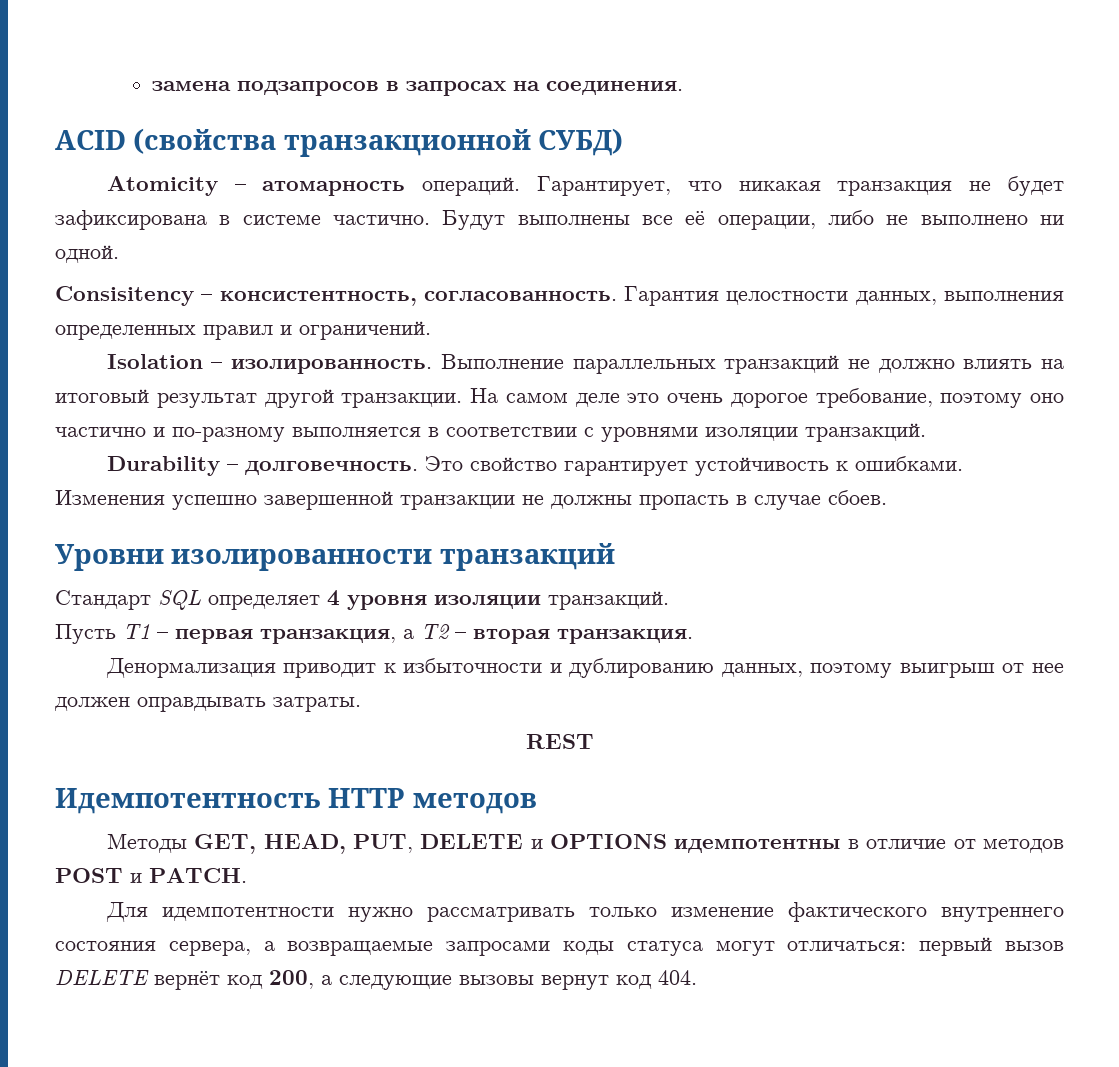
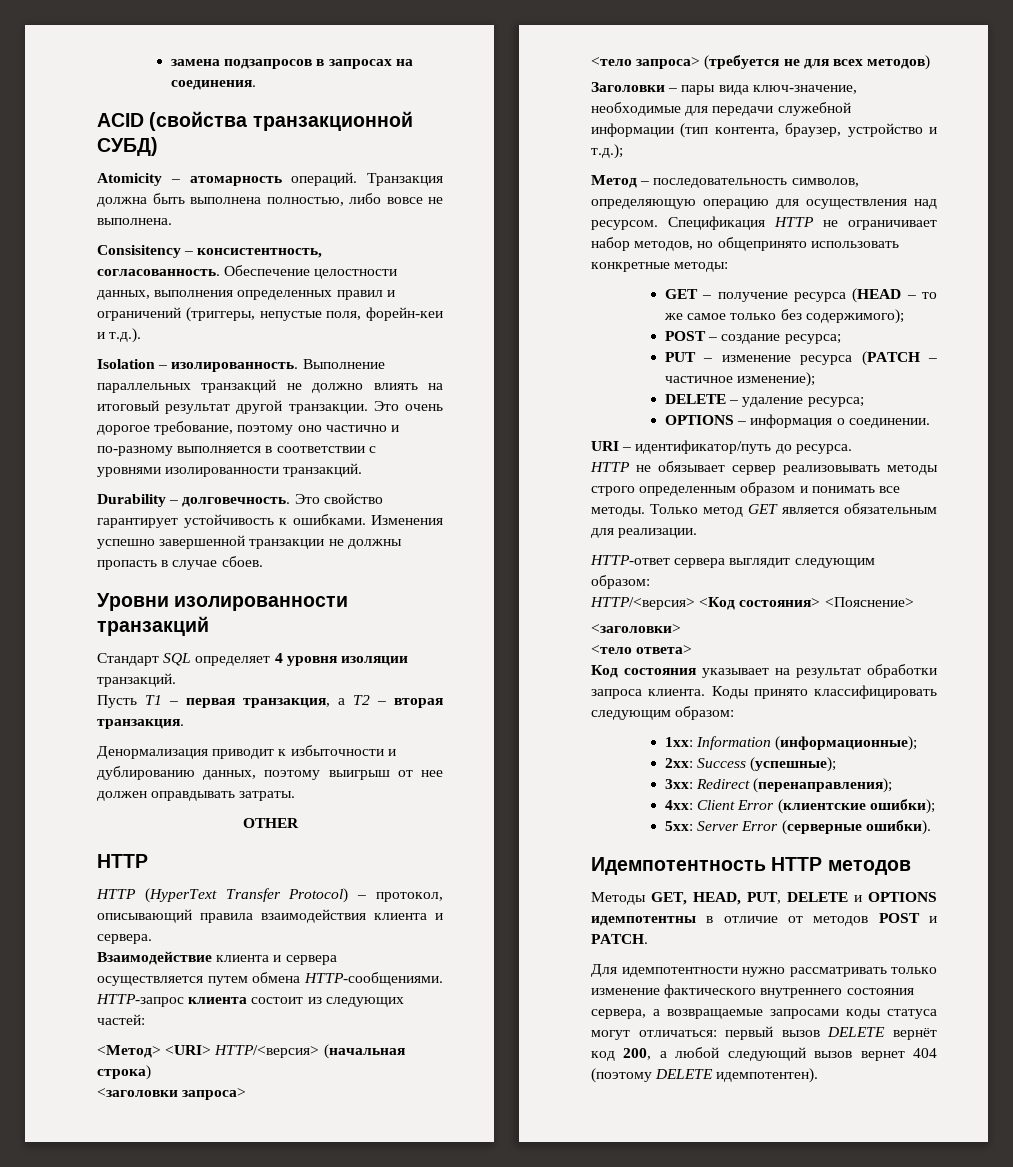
- Гарантирует, что никакая транзакция не будет зафиксирована в системе частично. Будут выполнены все её операции, либо не выполнено ни одной.
+ Транзакция должна быть выполнена полностью, либо вовсе не выполнена.
- Гарантия целостности данных, выполнения определенных правил и ограничений.
+ Обеспечение целостности данных, выполнения определенных правил и ограничений (триггеры, непустые поля, форейн-кеи и т.д.).
- На самом деле это очень дорогое требование, поэтому оно частично и по-разному выполняется в соответствии с уровнями изоляции транзакций.
+ Это очень дорогое требование, поэтому оно частично и по-разному выполняется в соответствии с уровнями изолированности транзакций.
- REST
+ OTHER
+ HTTP
+ HTTP (HyperText Transfer Protocol) – протокол, описывающий правила взаимодействия клиента и сервера.
+ Взаимодействие клиента и сервера осуществляется путем обмена HTTP-сообщениями. HTTP-запрос клиента состоит из следующих частей:
+ <Метод> <URI> HTTP/<версия> (начальная строка)
+ <заголовки запроса>
+ <тело запроса> (требуется не для всех методов)
+ Заголовки – пары вида ключ-значение, необходимые для передачи служебной информации (тип контента, браузер, устройство и т.д.);
+ Метод – последовательность символов, определяющую операцию для осуществления над ресурсом. Спецификация HTTP не ограничивает набор методов, но общепринято использовать конкретные методы:
+ GET – получение ресурса (HEAD – то же самое только без содержимого);
+ POST – создание ресурса;
+ PUT – изменение ресурса (PATCH – частичное изменение);
+ DELETE – удаление ресурса;
+ OPTIONS – информация о соединении.
+ URI – идентификатор/путь до ресурса.
+ HTTP не обязывает сервер реализовывать методы строго определенным образом и понимать все методы. Только метод GET является обязательным для реализации.
+ HTTP-ответ сервера выглядит следующим образом:
+ HTTP/<версия> <Код состояния> <Пояснение>
+ <заголовки>
+ <тело ответа>
+ Код состояния указывает на результат обработки запроса клиента. Коды принято классифицировать следующим образом:
+ 1xx: Information (информационные);
+ 2xx: Success (успешные);
+ 3xx: Redirect (перенаправления);
+ 4xx: Client Error (клиентские ошибки);
+ 5xx: Server Error (серверные ошибки).
- Для идемпотентности нужно рассматривать только изменение фактического внутреннего состояния сервера, а возвращаемые запросами коды статуса могут отличаться: первый вызов DELETE вернёт код 200, а следующие вызовы вернут код 404.
+ Для идемпотентности нужно рассматривать только изменение фактического внутреннего состояния сервера, а возвращаемые запросами коды статуса могут отличаться: первый вызов DELETE вернёт код 200, а любой следующий вызов вернет 404 (поэтому DELETE идемпотентен).

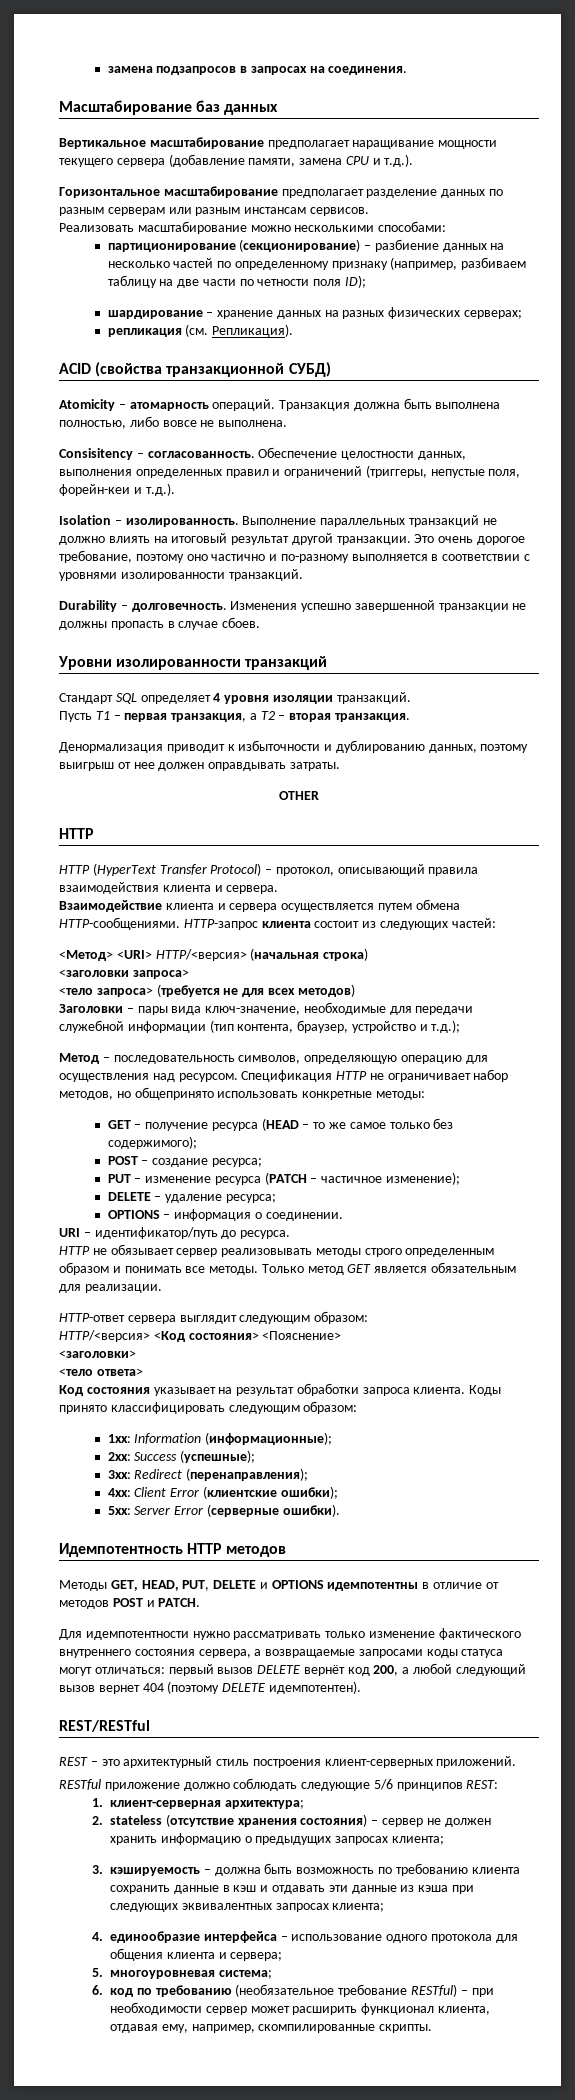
+ Масштабирование баз данных
+ Вертикальное масштабирование предполагает наращивание мощности текущего сервера (добавление памяти, замена CPU и т.д.).
+ Горизонтальное масштабирование предполагает разделение данных по разным серверам или разным инстансам сервисов.
+ Реализовать масштабирование можно несколькими способами:
+ партиционирование (секционирование) – разбиение данных на несколько частей по определенному признаку (например, разбиваем таблицу на две части по четности поля ID);
+ шардирование – хранение данных на разных физических серверах;
+ репликация (см. Репликация).
- Consisitency – консистентность, согласованность.
+ Consisitency – согласованность.
- Это свойство гарантирует устойчивость к ошибками.
+ REST/RESTful
+ REST – это архитектурный стиль построения клиент-серверных приложений.
+ RESTful приложение должно соблюдать следующие 5/6 принципов REST:
+ 1. клиент-серверная архитектура;
+ 2. stateless (отсутствие хранения состояния) – сервер не должен хранить информацию о предыдущих запросах клиента;
+ 3. кэшируемость – должна быть возможность по требованию клиента сохранить данные в кэш и отдавать эти данные из кэша при следующих эквивалентных запросах клиента;
+ 4. единообразие интерфейса – использование одного протокола для общения клиента и сервера;
+ 5. многоуровневая система;
+ 6. код по требованию (необязательное требование RESTful) – при необходимости сервер может расширить функционал клиента, отдавая ему, например, скомпилированные скрипты.

